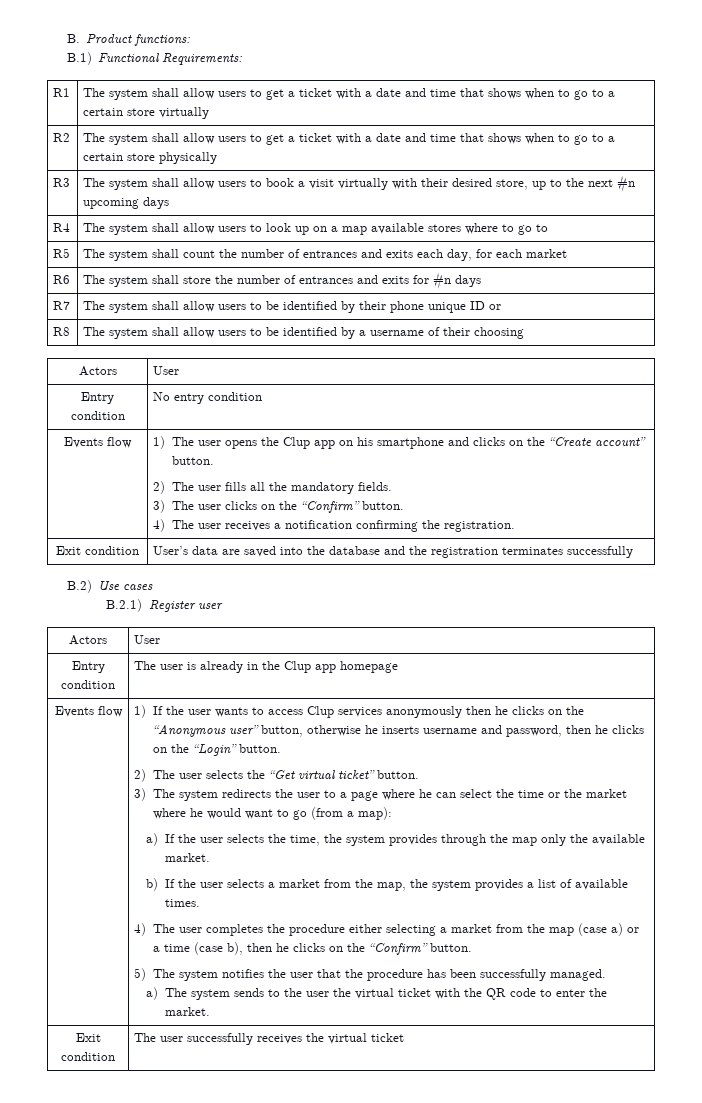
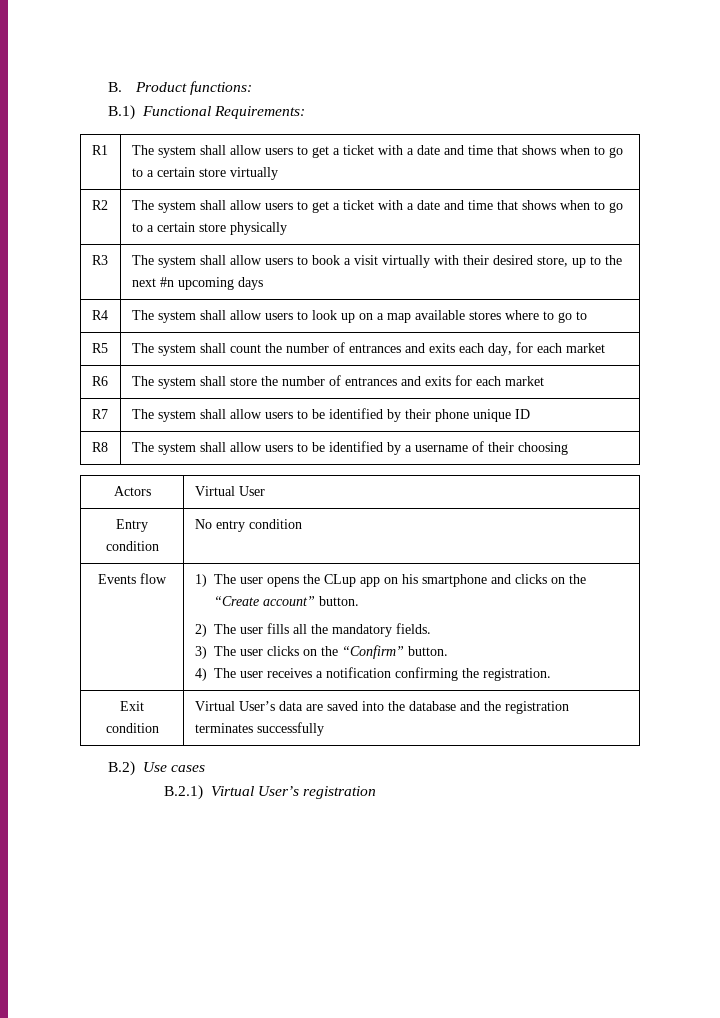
- R6 | The system shall store the number of entrances and exits for #n days
+ R6 | The system shall store the number of entrances and exits for each market
- R7 | The system shall allow users to be identified by their phone unique ID or
+ R7 | The system shall allow users to be identified by their phone unique ID
  R8 | The system shall allow users to be identified by a username of their choosing
- Actors | User
+ Actors | Virtual User
- 1) The user opens the Clup app on his smartphone and clicks on the “Create account” button.
+ 1) The user opens the CLup app on his smartphone and clicks on the “Create account” button.
- Exit condition | User’s data are saved into the database and the registration terminates successfully
+ Exit condition | Virtual User’s data are saved into the database and the registration terminates successfully
- B.2.1) Register user
- Actors | User
- Entry condition | The user is already in the Clup app homepage
- Events flow | 1) If the user wants to access Clup services anonymously then he clicks on the “Anonymous user” button, otherwise he inserts username and password, then he clicks on the “Login” button.
- 2) The user selects the “Get virtual ticket” button.
- 3) The system redirects the user to a page where he can select the time or the market where he would want to go (from a map):
- a) If the user selects the time, the system provides through the map only the available market.
- b) If the user selects a market from the map, the system provides a list of available times.
- 4) The user completes the procedure either selecting a market from the map (case a) or a time (case b), then he clicks on the “Confirm” button.
- 5) The system notifies the user that the procedure has been successfully managed.
- a) The system sends to the user the virtual ticket with the QR code to enter the market.
- Exit condition | The user successfully receives the virtual ticket
+ B.2.1) Virtual User’s registration

